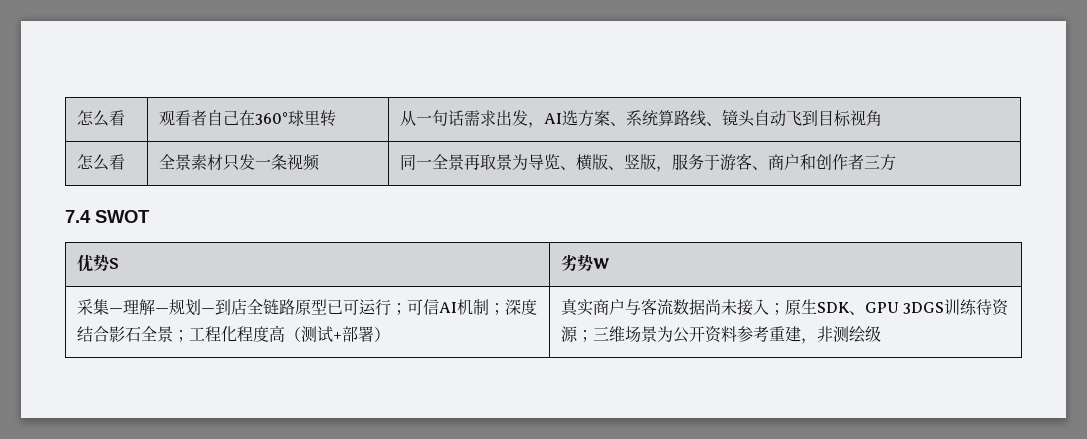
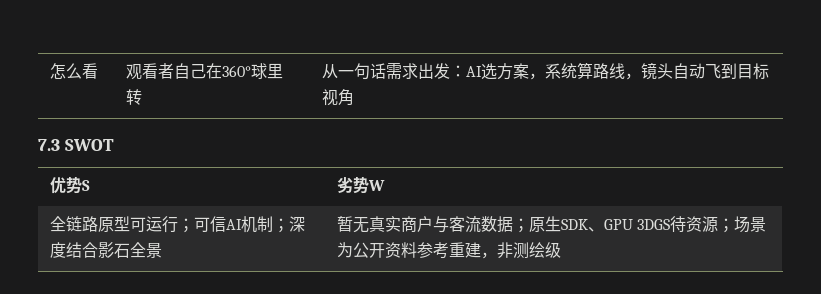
- 怎么看 | 观看者自己在360°球里转 | 从一句话需求出发，AI选方案、系统算路线、镜头自动飞到目标视角
+ 怎么看 | 观看者自己在360°球里转 | 从一句话需求出发：AI选方案，系统算路线，镜头自动飞到目标视角
- 怎么看 | 全景素材只发一条视频 | 同一全景再取景为导览、横版、竖版，服务于游客、商户和创作者三方
- 7.4 SWOT
+ 7.3 SWOT
- 采集—理解—规划—到店全链路原型已可运行；可信AI机制；深度结合影石全景；工程化程度高（测试+部署） | 真实商户与客流数据尚未接入；原生SDK、GPU 3DGS训练待资源；三维场景为公开资料参考重建，非测绘级
+ 全链路原型可运行；可信AI机制；深度结合影石全景 | 暂无真实商户与客流数据；原生SDK、GPU 3DGS待资源；场景为公开资料参考重建，非测绘级

